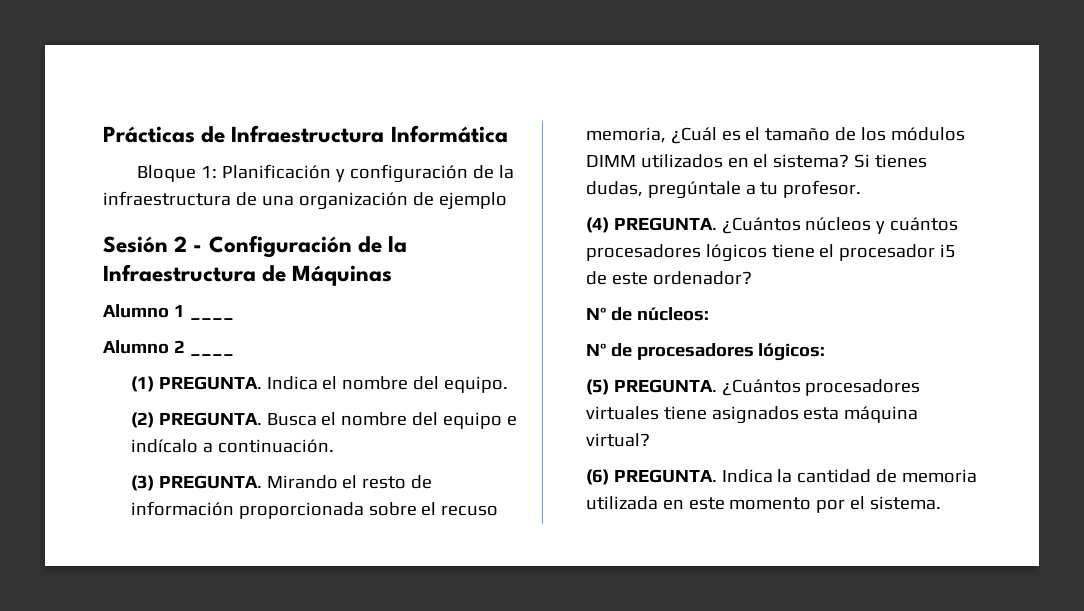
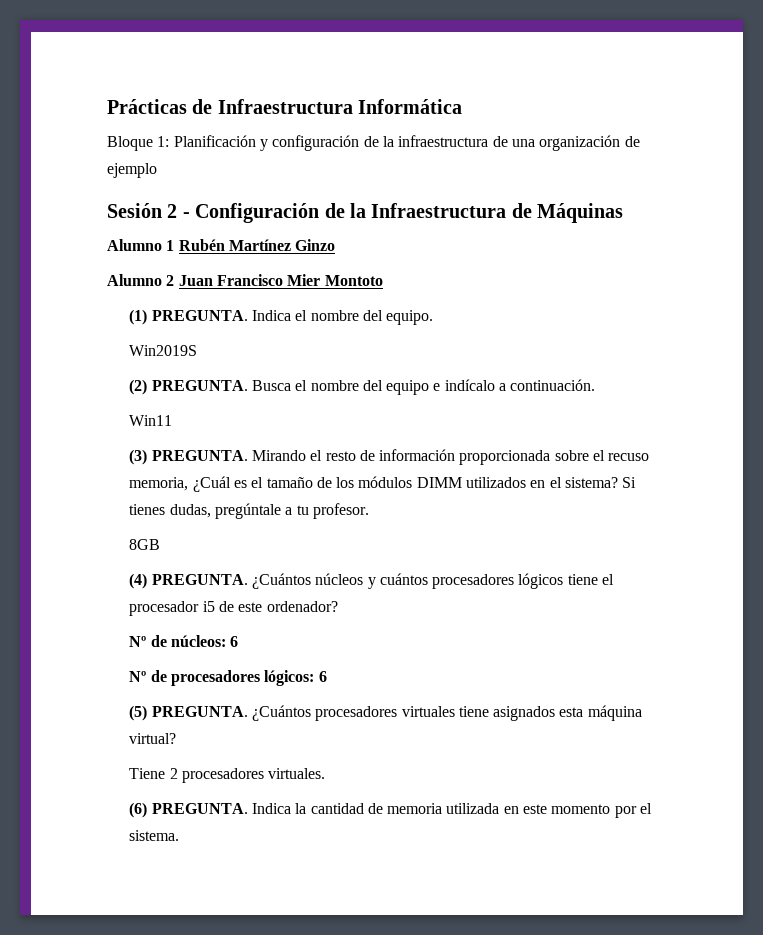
- Alumno 1 ____
+ Alumno 1 Rubén Martínez Ginzo
- Alumno 2 ____
+ Alumno 2 Juan Francisco Mier Montoto
+ Win2019S
+ Win11
+ 8GB
- Nº de núcleos:
+ Nº de núcleos: 6
- Nº de procesadores lógicos:
+ Nº de procesadores lógicos: 6
+ Tiene 2 procesadores virtuales.

